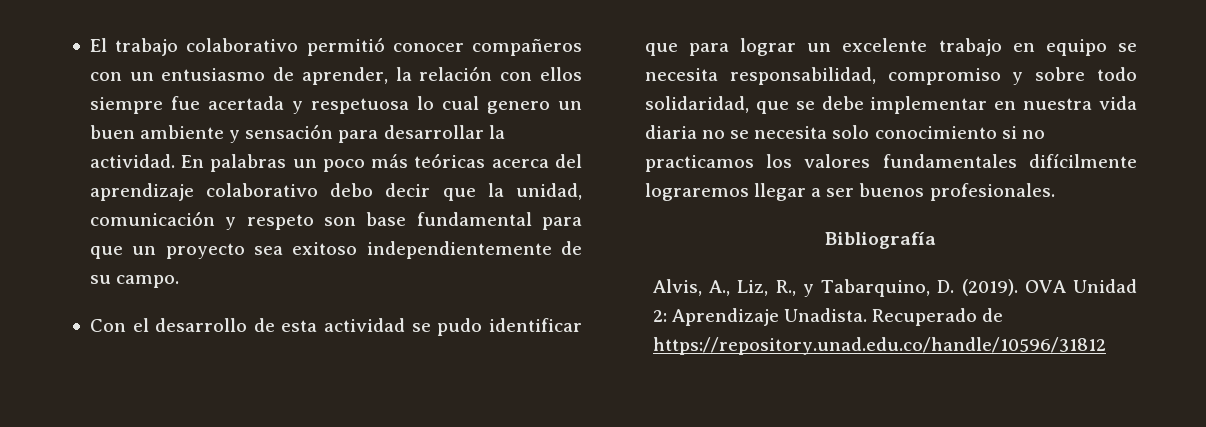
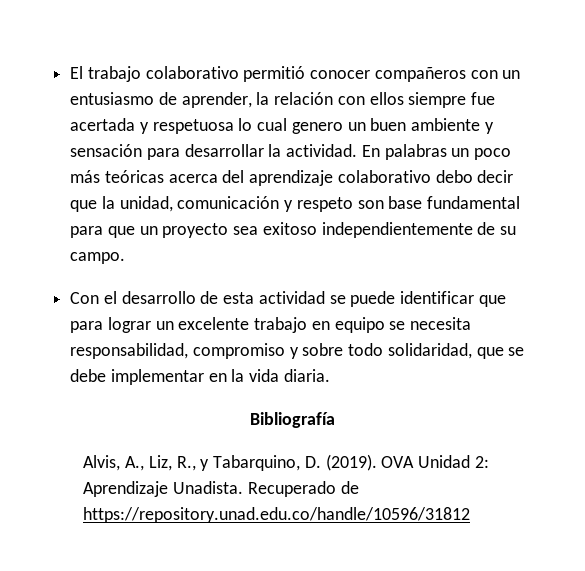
- Con el desarrollo de esta actividad se pudo identificar que para lograr un excelente trabajo en equipo se necesita responsabilidad, compromiso y sobre todo solidaridad, que se debe implementar en nuestra vida diaria no se necesita solo conocimiento si no practicamos los valores fundamentales difícilmente lograremos llegar a ser buenos profesionales.
+ Con el desarrollo de esta actividad se puede identificar que para lograr un excelente trabajo en equipo se necesita responsabilidad, compromiso y sobre todo solidaridad, que se debe implementar en la vida diaria.

